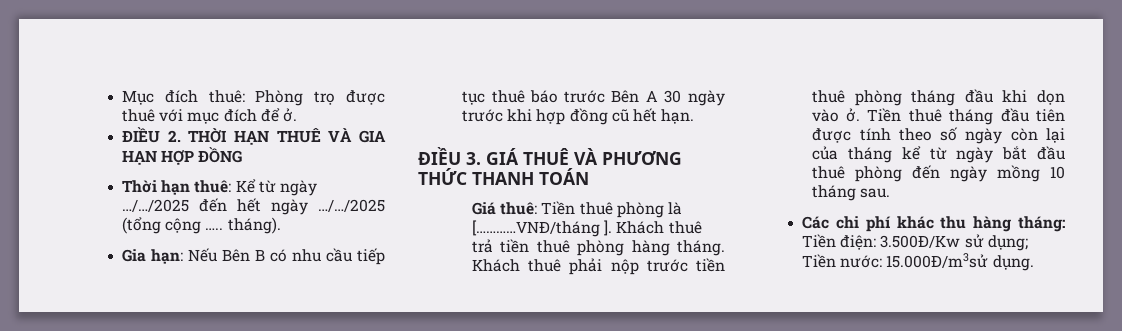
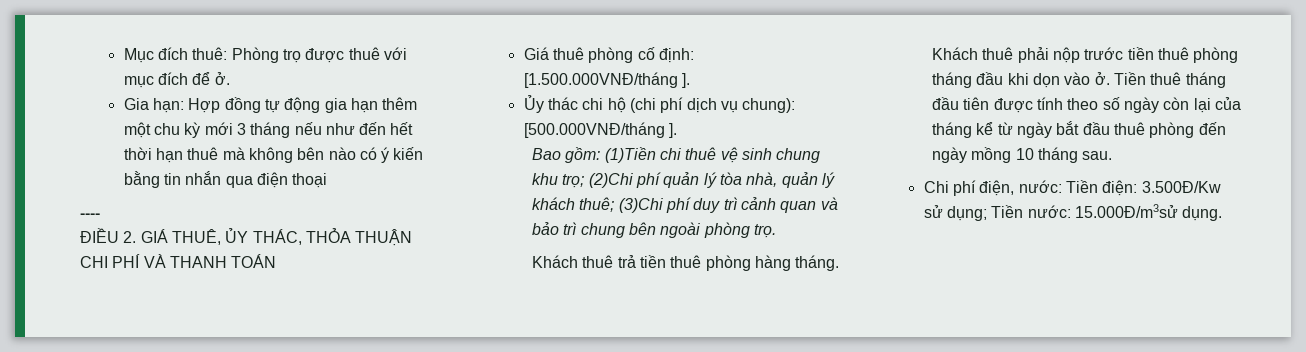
- ĐIỀU 2. THỜI HẠN THUÊ VÀ GIA HẠN HỢP ĐỒNG
- Thời hạn thuê: Kể từ ngày …/…/2025 đến hết ngày …/…/2025 (tổng cộng ….. tháng).
- Gia hạn: Nếu Bên B có nhu cầu tiếp tục thuê báo trước Bên A 30 ngày trước khi hợp đồng cũ hết hạn.
- ĐIỀU 3. GIÁ THUÊ VÀ PHƯƠNG THỨC THANH TOÁN
- Giá thuê: Tiền thuê phòng là […………VNĐ/tháng ]. Khách thuê trả tiền thuê phòng hàng tháng.
+ Gia hạn: Hợp đồng tự động gia hạn thêm một chu kỳ mới 3 tháng nếu như đến hết thời hạn thuê mà không bên nào có ý kiến bằng tin nhắn qua điện thoại
+ ----
+ ĐIỀU 2. GIÁ THUÊ, ỦY THÁC, THỎA THUẬN CHI PHÍ VÀ THANH TOÁN
+ Giá thuê phòng cố định: [1.500.000VNĐ/tháng ].
+ Ủy thác chi hộ (chi phí dịch vụ chung): [500.000VNĐ/tháng ].
+ Bao gồm: (1)Tiền chi thuê vệ sinh chung khu trọ; (2)Chi phí quản lý tòa nhà, quản lý khách thuê; (3)Chi phí duy trì cảnh quan và bảo trì chung bên ngoài phòng trọ.
+ Khách thuê trả tiền thuê phòng hàng tháng.
- Các chi phí khác thu hàng tháng: Tiền điện: 3.500Đ/Kw sử dụng; Tiền nước: 15.000Đ/m3sử dụng.
+ Chi phí điện, nước: Tiền điện: 3.500Đ/Kw sử dụng; Tiền nước: 15.000Đ/m3sử dụng.

